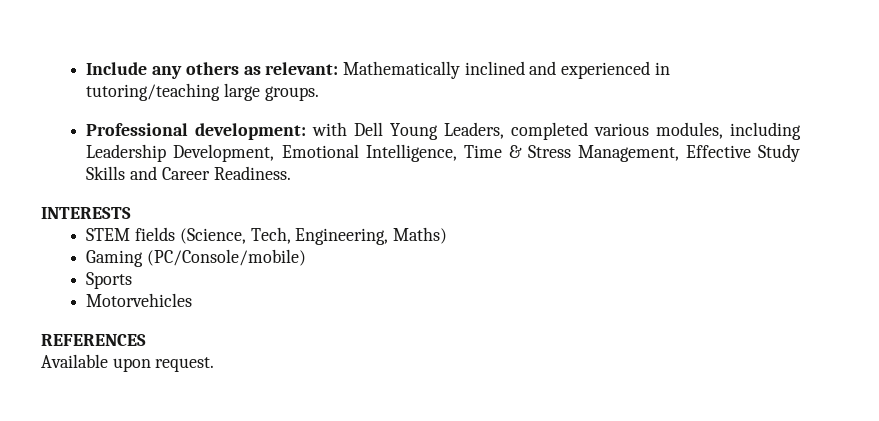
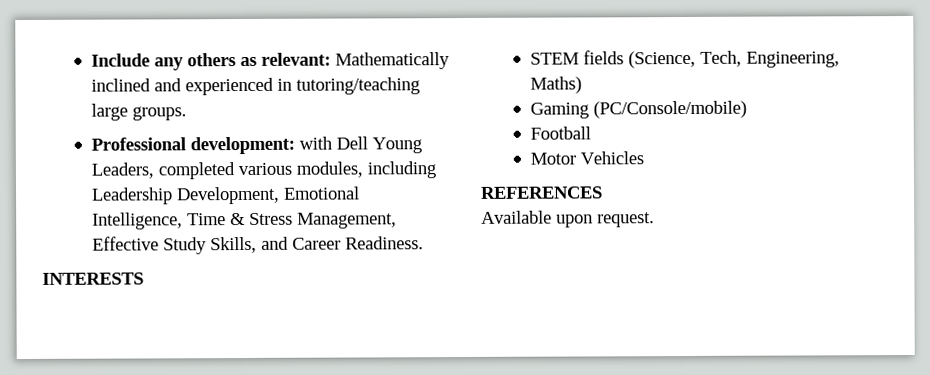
- Professional development: with Dell Young Leaders, completed various modules, including Leadership Development, Emotional Intelligence, Time & Stress Management, Effective Study Skills and Career Readiness.
+ Professional development: with Dell Young Leaders, completed various modules, including Leadership Development, Emotional Intelligence, Time & Stress Management, Effective Study Skills, and Career Readiness.
- Sports
- Motorvehicles
+ Football
+ Motor Vehicles

